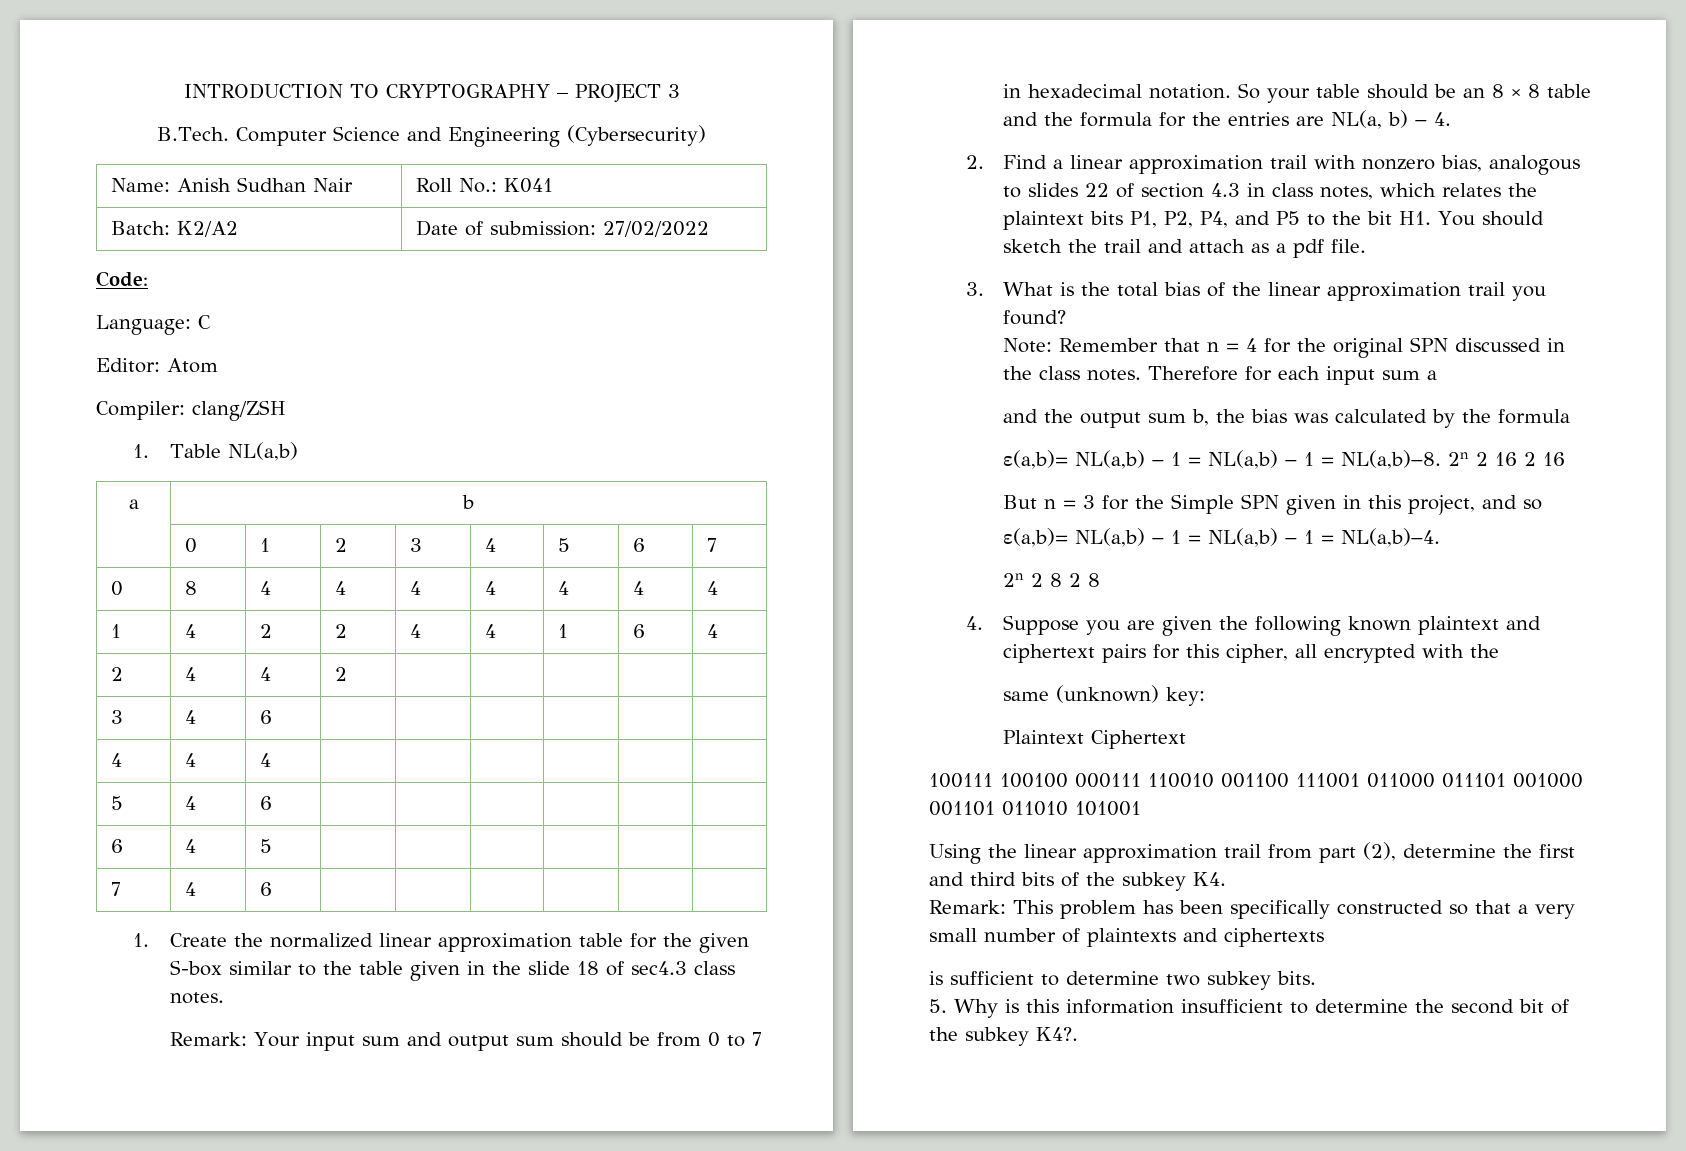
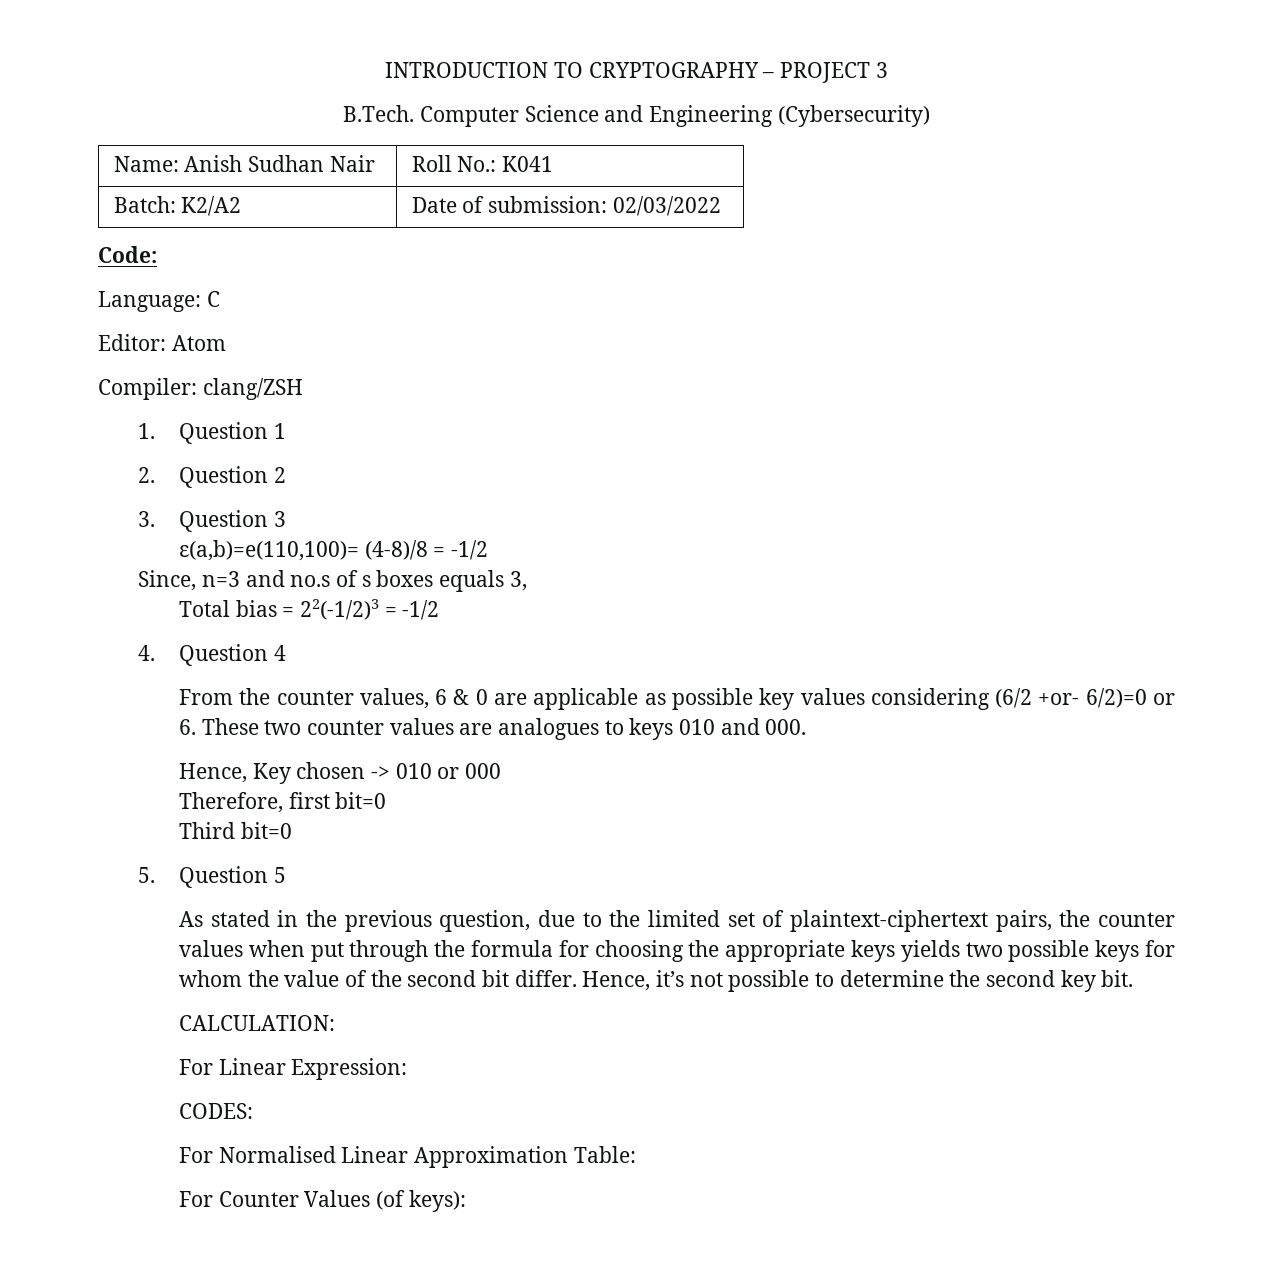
- Batch: K2/A2 | Date of submission: 27/02/2022
+ Batch: K2/A2 | Date of submission: 02/03/2022
- 1. Table NL(a,b)
- a | b
- | 0 | 1 | 2 | 3 | 4 | 5 | 6 | 7
- 0 | 8 | 4 | 4 | 4 | 4 | 4 | 4 | 4
- 1 | 4 | 2 | 2 | 4 | 4 | 1 | 6 | 4
- 2 | 4 | 4 | 2 | | | | |
- 3 | 4 | 6 | | | | | |
- 4 | 4 | 4 | | | | | |
- 5 | 4 | 6 | | | | | |
- 6 | 4 | 5 | | | | | |
- 7 | 4 | 6 | | | | | |
- 1. Create the normalized linear approximation table for the given S-box similar to the table given in the slide 18 of sec4.3 class notes.
- Remark: Your input sum and output sum should be from 0 to 7 in hexadecimal notation. So your table should be an 8 × 8 table and the formula for the entries are NL(a, b) − 4.
- 2. Find a linear approximation trail with nonzero bias, analogous to slides 22 of section 4.3 in class notes, which relates the plaintext bits P1, P2, P4, and P5 to the bit H1. You should sketch the trail and attach as a pdf file.
- 3. What is the total bias of the linear approximation trail you found?
- Note: Remember that n = 4 for the original SPN discussed in the class notes. Therefore for each input sum a
- and the output sum b, the bias was calculated by the formula
- ε(a,b)= NL(a,b) − 1 = NL(a,b) − 1 = NL(a,b)−8. 2n 2 16 2 16
- But n = 3 for the Simple SPN given in this project, and so
- ε(a,b)= NL(a,b) − 1 = NL(a,b) − 1 = NL(a,b)−4.
- 2n 2 8 2 8
- 4. Suppose you are given the following known plaintext and ciphertext pairs for this cipher, all encrypted with the
- same (unknown) key:
- Plaintext Ciphertext
- 100111 100100 000111 110010 001100 111001 011000 011101 001000 001101 011010 101001
- Using the linear approximation trail from part (2), determine the first and third bits of the subkey K4.
- Remark: This problem has been specifically constructed so that a very small number of plaintexts and ciphertexts
- is sufficient to determine two subkey bits.
- 5. Why is this information insufficient to determine the second bit of the subkey K4?.
+ 1. Question 1
+ 2. Question 2
+ 3. Question 3
+ ε(a,b)=e(110,100)= (4-8)/8 = -1/2
+ Since, n=3 and no.s of s boxes equals 3,
+ Total bias = 22(-1/2)3 = -1/2
+ 4. Question 4
+ From the counter values, 6 & 0 are applicable as possible key values considering (6/2 +or- 6/2)=0 or 6. These two counter values are analogues to keys 010 and 000.
+ Hence, Key chosen -> 010 or 000
+ Therefore, first bit=0
+ Third bit=0
+ 5. Question 5
+ As stated in the previous question, due to the limited set of plaintext-ciphertext pairs, the counter values when put through the formula for choosing the appropriate keys yields two possible keys for whom the value of the second bit differ. Hence, it’s not possible to determine the second key bit.
+ CALCULATION:
+ For Linear Expression:
+ CODES:
+ For Normalised Linear Approximation Table:
+ For Counter Values (of keys):

